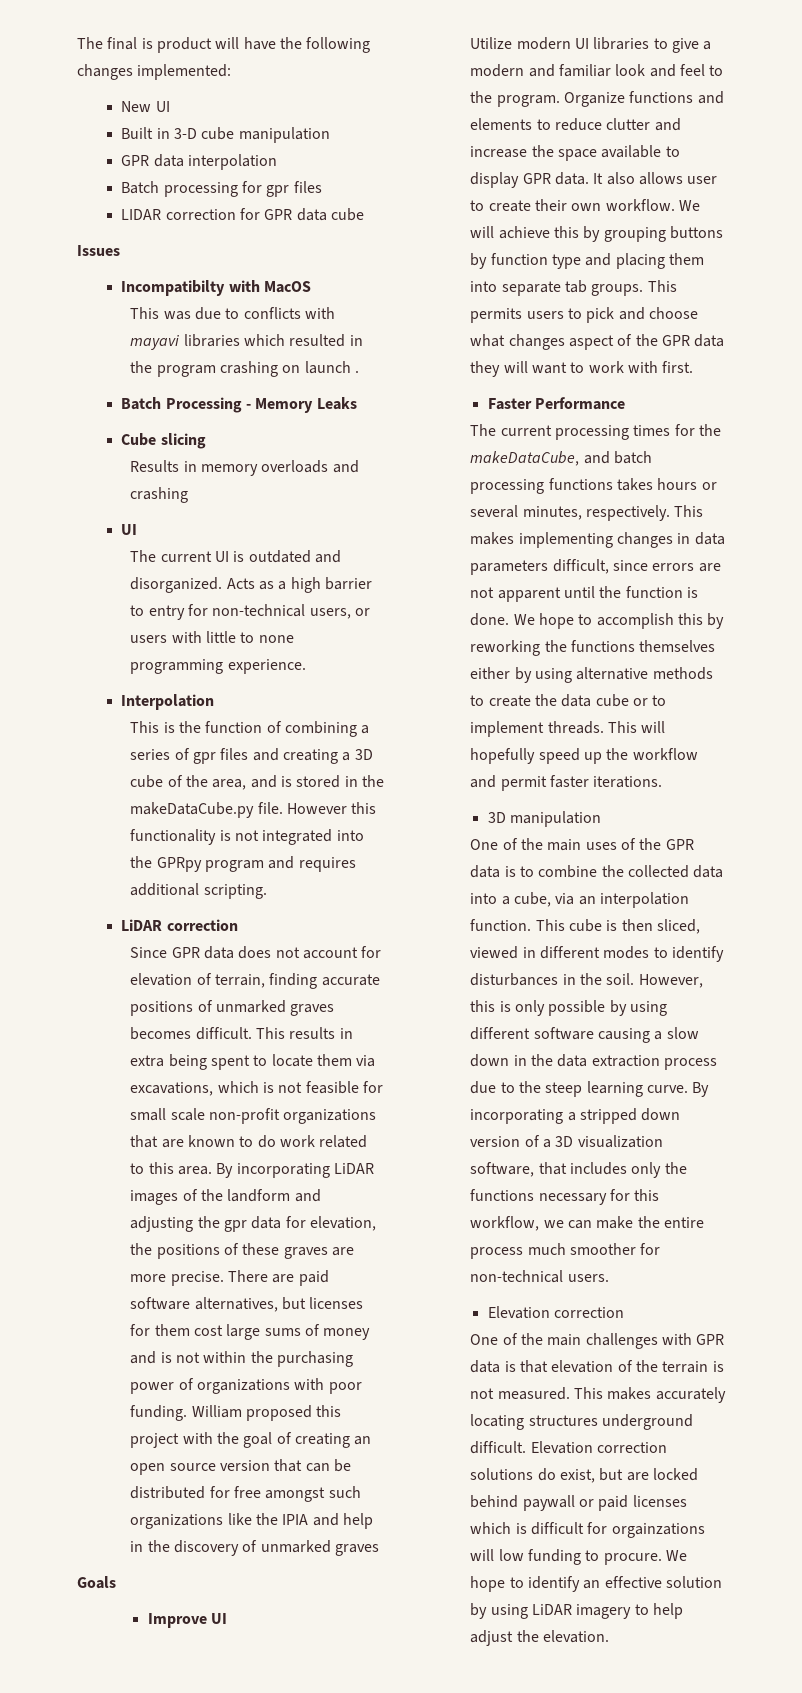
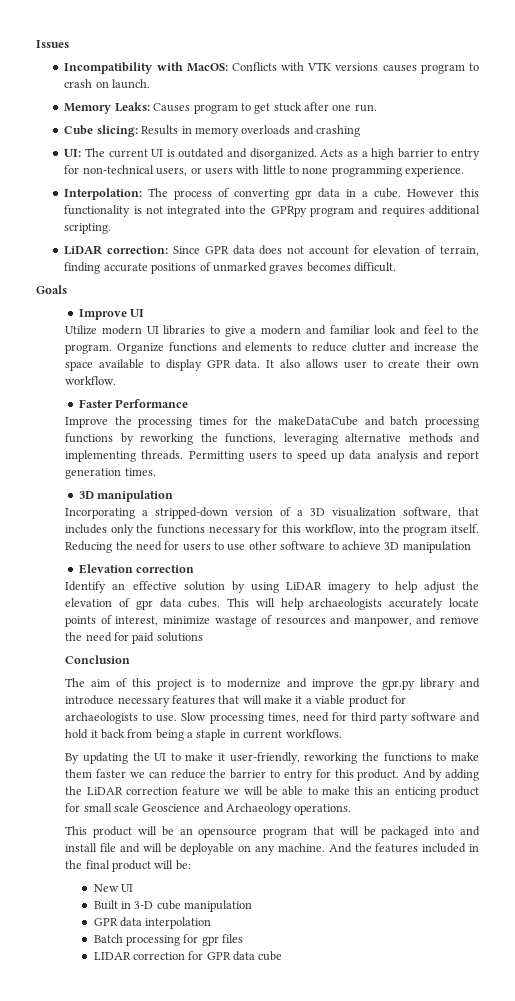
- The final is product will have the following changes implemented:
- New UI
- Built in 3-D cube manipulation
- GPR data interpolation
- Batch processing for gpr files
- LIDAR correction for GPR data cube
  Issues
- Incompatibilty with MacOS
- This was due to conflicts with mayavi libraries which resulted in the program crashing on launch .
- Batch Processing - Memory Leaks
+ Incompatibility with MacOS: Conflicts with VTK versions causes program to crash on launch.
+ Memory Leaks: Causes program to get stuck after one run.
- Cube slicing
- Results in memory overloads and crashing
- UI
- The current UI is outdated and disorganized.
+ Cube slicing: Results in memory overloads and crashing
+ UI: The current UI is outdated and disorganized.
- Interpolation
- This is the function of combining a series of gpr files and creating a 3D cube of the area, and is stored in the makeDataCube.py file.
+ Interpolation: The process of converting gpr data in a cube.
- LiDAR correction
- Since GPR data does not account for elevation of terrain, finding accurate positions of unmarked graves becomes difficult. This results in extra being spent to locate them via excavations, which is not feasible for small scale non-profit organizations that are known to do work related to this area. By incorporating LiDAR images of the landform and adjusting the gpr data for elevation, the positions of these graves are more precise. There are paid software alternatives, but licenses for them cost large sums of money and is not within the purchasing power of organizations with poor funding. William proposed this project with the goal of creating an open source version that can be distributed for free amongst such organizations like the IPIA and help in the discovery of unmarked graves
+ LiDAR correction: Since GPR data does not account for elevation of terrain, finding accurate positions of unmarked graves becomes difficult.
- We will achieve this by grouping buttons by function type and placing them into separate tab groups. This permits users to pick and choose what changes aspect of the GPR data they will want to work with first.
- The current processing times for the makeDataCube, and batch processing functions takes hours or several minutes, respectively. This makes implementing changes in data parameters difficult, since errors are not apparent until the function is done. We hope to accomplish this by reworking the functions themselves either by using alternative methods to create the data cube or to implement threads. This will hopefully speed up the workflow and permit faster iterations.
+ Improve the processing times for the makeDataCube and batch processing functions by reworking the functions, leveraging alternative methods and implementing threads. Permitting users to speed up data analysis and report generation times.
  3D manipulation
- One of the main uses of the GPR data is to combine the collected data into a cube, via an interpolation function. This cube is then sliced, viewed in different modes to identify disturbances in the soil. However, this is only possible by using different software causing a slow down in the data extraction process due to the steep learning curve. By incorporating a stripped down version of a 3D visualization software, that includes only the functions necessary for this workflow, we can make the entire process much smoother for non-technical users.
+ Incorporating a stripped-down version of a 3D visualization software, that includes only the functions necessary for this workflow, into the program itself. Reducing the need for users to use other software to achieve 3D manipulation
  Elevation correction
- One of the main challenges with GPR data is that elevation of the terrain is not measured. This makes accurately locating structures underground difficult. Elevation correction solutions do exist, but are locked behind paywall or paid licenses which is difficult for orgainzations will low funding to procure. We hope to identify an effective solution by using LiDAR imagery to help adjust the elevation.
+ Identify an effective solution by using LiDAR imagery to help adjust the elevation of gpr data cubes. This will help archaeologists accurately locate points of interest, minimize wastage of resources and manpower, and remove the need for paid solutions
+ Conclusion
+ The aim of this project is to modernize and improve the gpr.py library and introduce necessary features that will make it a viable product for archaeologists to use. Slow processing times, need for third party software and hold it back from being a staple in current workflows.
+ By updating the UI to make it user-friendly, reworking the functions to make them faster we can reduce the barrier to entry for this product. And by adding the LiDAR correction feature we will be able to make this an enticing product for small scale Geoscience and Archaeology operations.
+ This product will be an opensource program that will be packaged into and install file and will be deployable on any machine. And the features included in the final product will be:
+ New UI
+ Built in 3-D cube manipulation
+ GPR data interpolation
+ Batch processing for gpr files
+ LIDAR correction for GPR data cube

